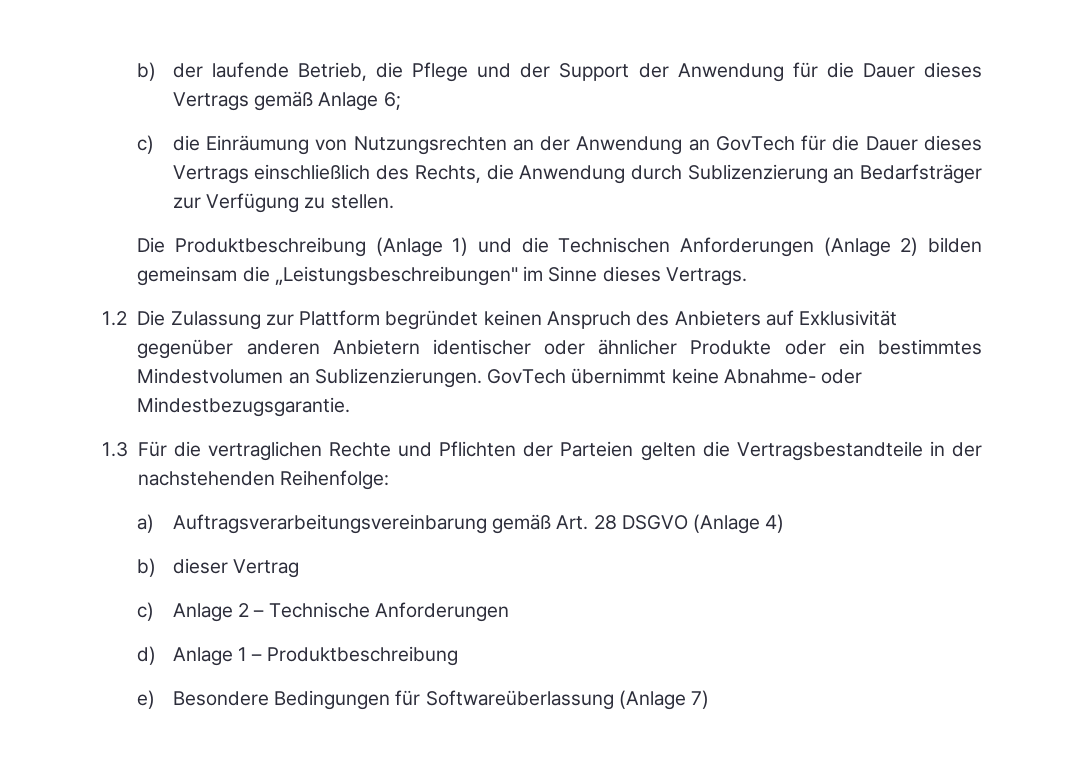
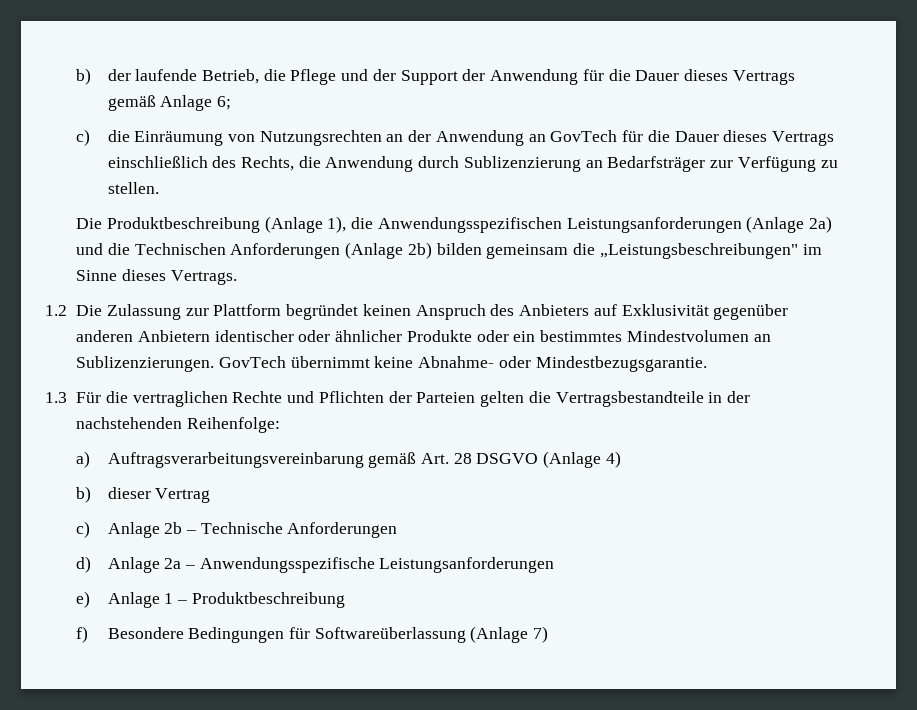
- Die Produktbeschreibung (Anlage 1) und die Technischen Anforderungen (Anlage 2) bilden gemeinsam die „Leistungsbeschreibungen" im Sinne dieses Vertrags.
+ Die Produktbeschreibung (Anlage 1), die Anwendungsspezifischen Leistungsanforderungen (Anlage 2a) und die Technischen Anforderungen (Anlage 2b) bilden gemeinsam die „Leistungsbeschreibungen" im Sinne dieses Vertrags.
- c) Anlage 2 – Technische Anforderungen
+ c) Anlage 2b – Technische Anforderungen
- d) Anlage 1 – Produktbeschreibung
+ d) Anlage 2a – Anwendungsspezifische Leistungsanforderungen
+ e) Anlage 1 – Produktbeschreibung
- e) Besondere Bedingungen für Softwareüberlassung (Anlage 7)
+ f) Besondere Bedingungen für Softwareüberlassung (Anlage 7)

